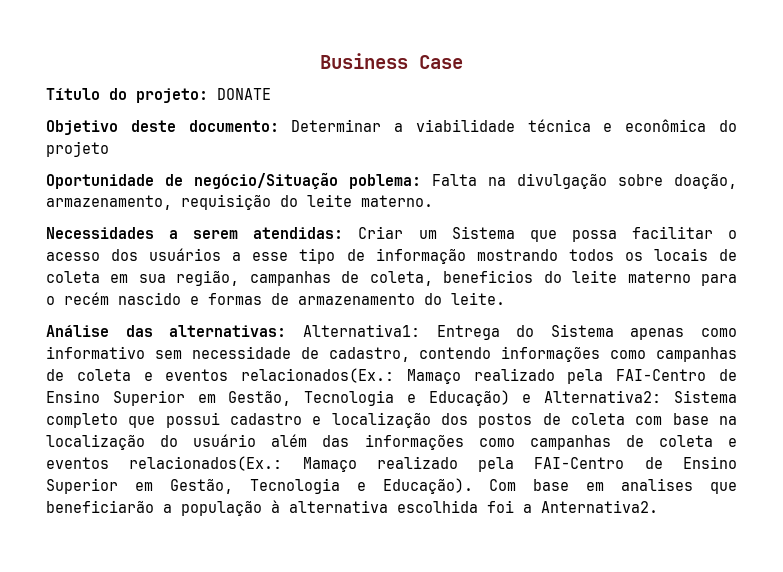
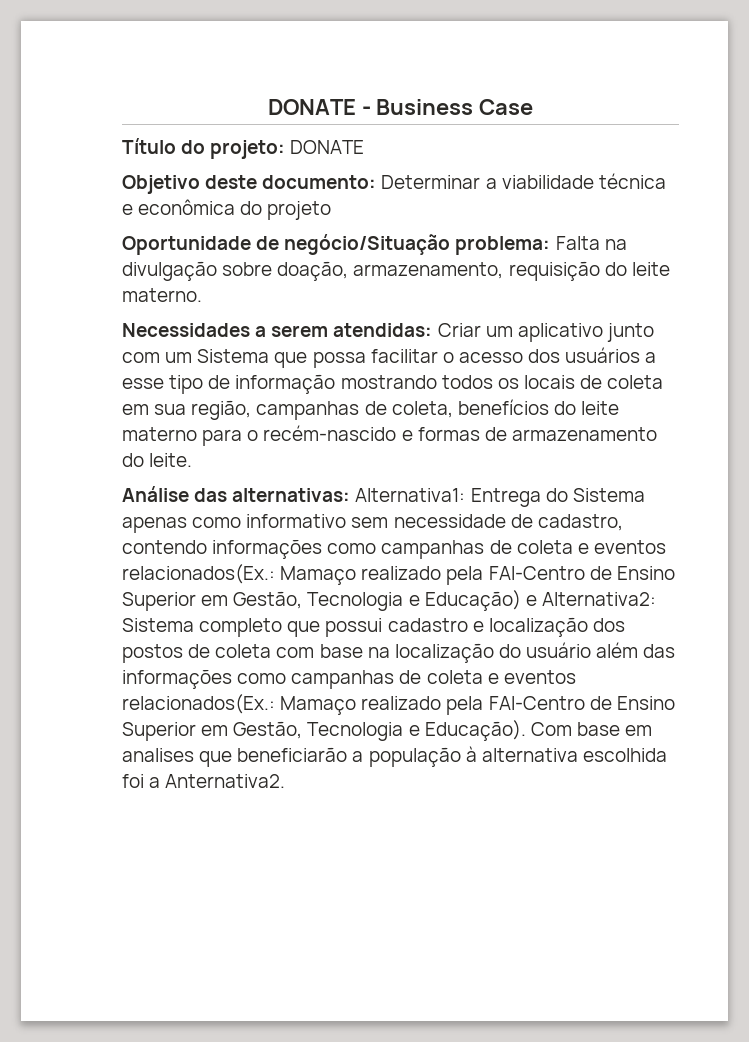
- Business Case
+ DONATE - Business Case
- Oportunidade de negócio/Situação poblema: Falta na divulgação sobre doação, armazenamento, requisição do leite materno.
+ Oportunidade de negócio/Situação problema: Falta na divulgação sobre doação, armazenamento, requisição do leite materno.
- Necessidades a serem atendidas: Criar um Sistema que possa facilitar o acesso dos usuários a esse tipo de informação mostrando todos os locais de coleta em sua região, campanhas de coleta, beneficios do leite materno para o recém nascido e formas de armazenamento do leite.
+ Necessidades a serem atendidas: Criar um aplicativo junto com um Sistema que possa facilitar o acesso dos usuários a esse tipo de informação mostrando todos os locais de coleta em sua região, campanhas de coleta, benefícios do leite materno para o recém-nascido e formas de armazenamento do leite.

